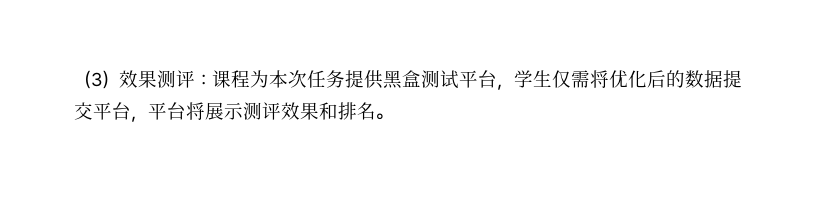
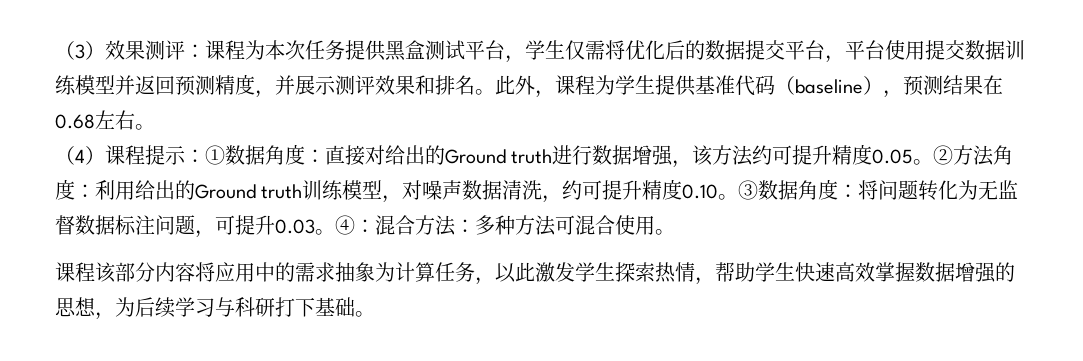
- （3）效果测评：课程为本次任务提供黑盒测试平台，学生仅需将优化后的数据提交平台，平台将展示测评效果和排名。
+ （3）效果测评：课程为本次任务提供黑盒测试平台，学生仅需将优化后的数据提交平台，平台使用提交数据训练模型并返回预测精度，并展示测评效果和排名。
+ 此外，课程为学生提供基准代码（baseline），预测结果在0.68左右。
+ （4）课程提示：①数据角度：直接对给出的Ground truth进行数据增强，该方法约可提升精度0.05。②方法角度：利用给出的Ground truth训练模型，对噪声数据清洗，约可提升精度0.10。③数据角度：将问题转化为无监督数据标注问题，可提升0.03。④：混合方法：多种方法可混合使用。
+ 课程该部分内容将应用中的需求抽象为计算任务，以此激发学生探索热情，帮助学生快速高效掌握数据增强的思想，为后续学习与科研打下基础。

